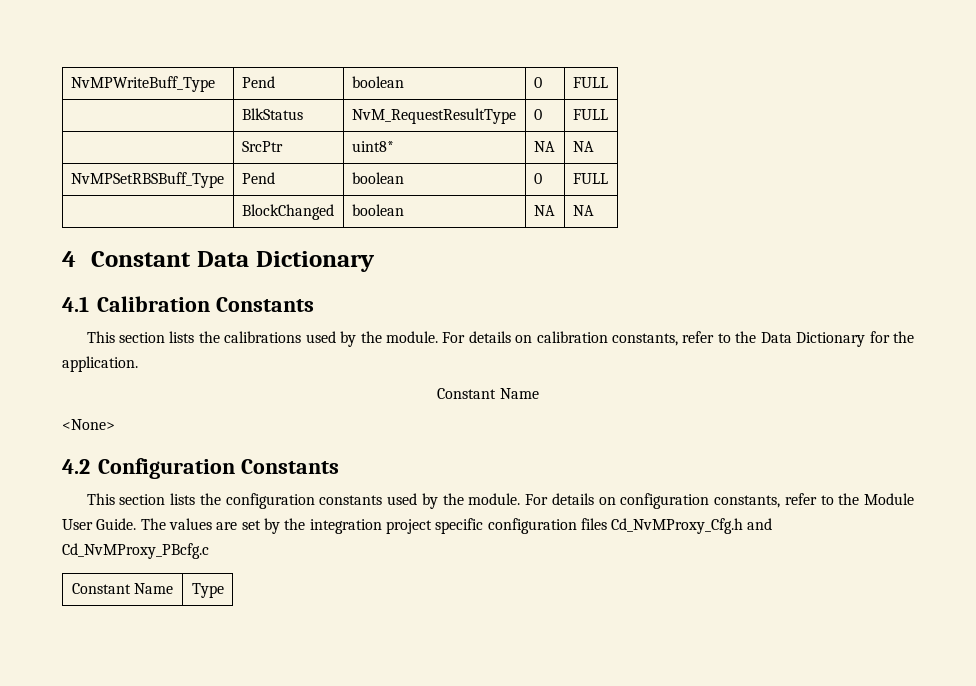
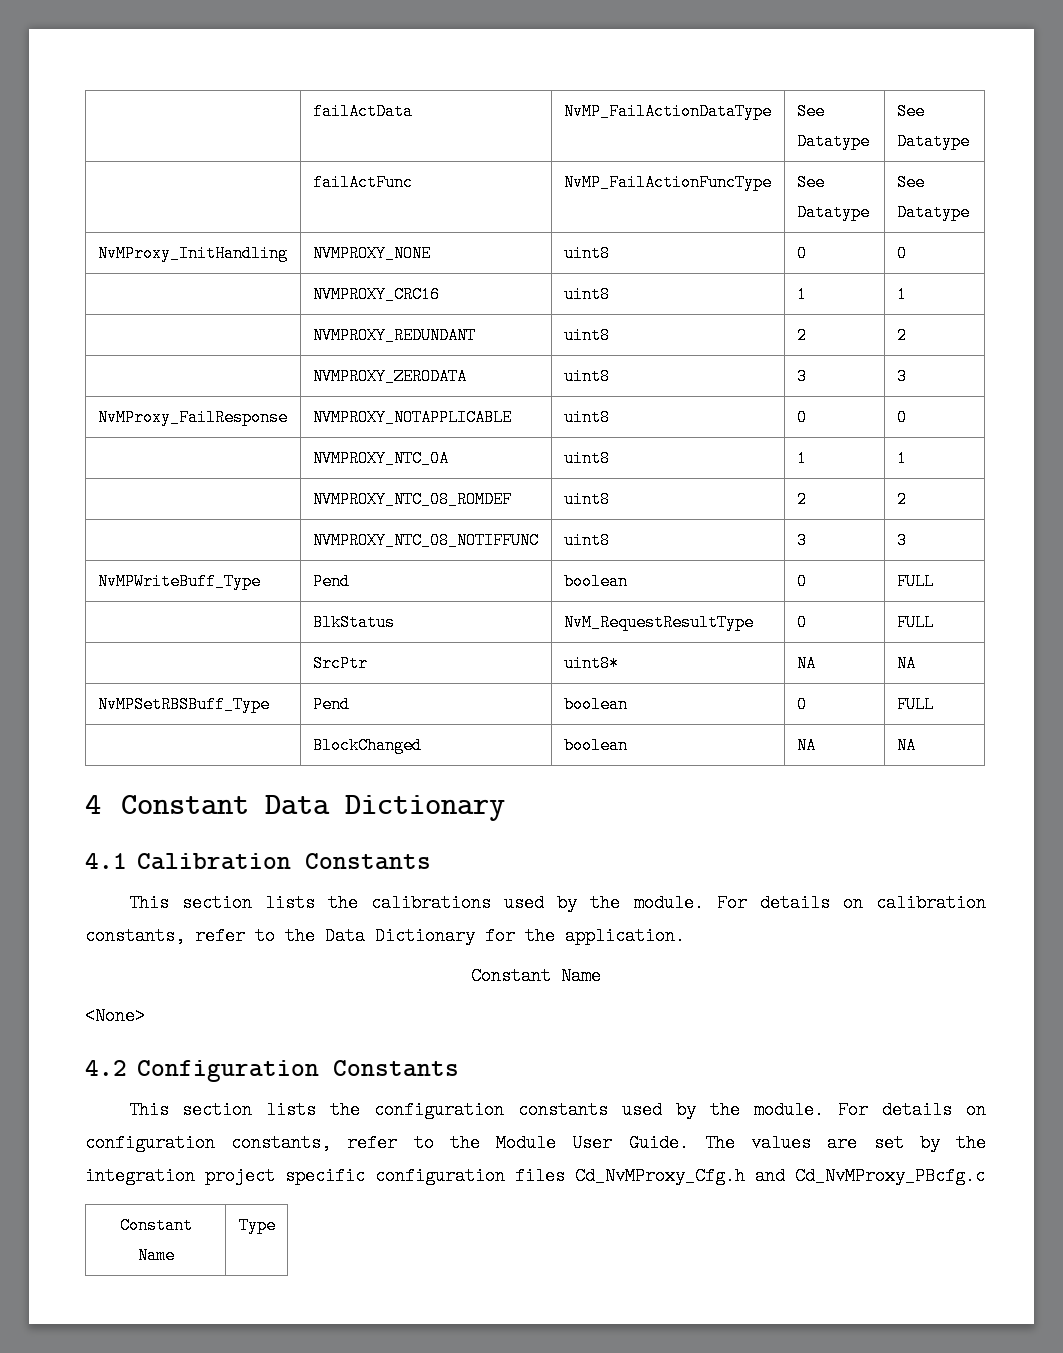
+ | failActData | NvMP_FailActionDataType | See Datatype | See Datatype
+ | failActFunc | NvMP_FailActionFuncType | See Datatype | See Datatype
+ NvMProxy_InitHandling | NVMPROXY_NONE | uint8 | 0 | 0
+ | NVMPROXY_CRC16 | uint8 | 1 | 1
+ | NVMPROXY_REDUNDANT | uint8 | 2 | 2
+ | NVMPROXY_ZERODATA | uint8 | 3 | 3
+ NvMProxy_FailResponse | NVMPROXY_NOTAPPLICABLE | uint8 | 0 | 0
+ | NVMPROXY_NTC_0A | uint8 | 1 | 1
+ | NVMPROXY_NTC_08_ROMDEF | uint8 | 2 | 2
+ | NVMPROXY_NTC_08_NOTIFFUNC | uint8 | 3 | 3

